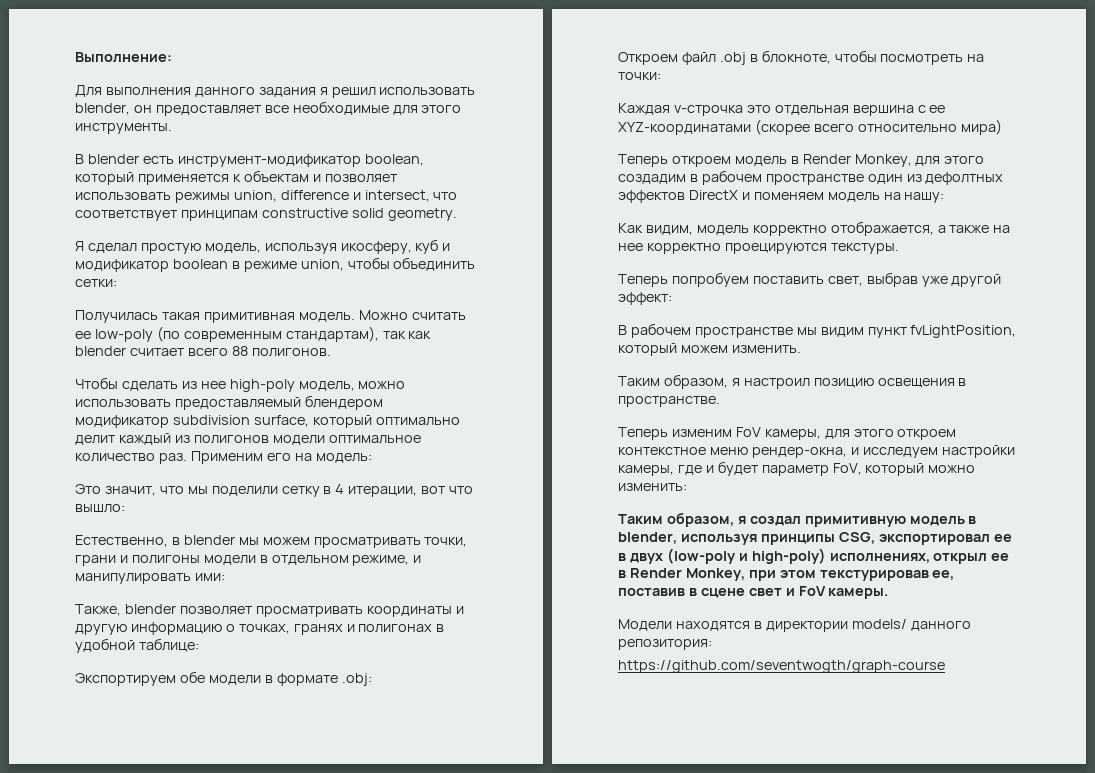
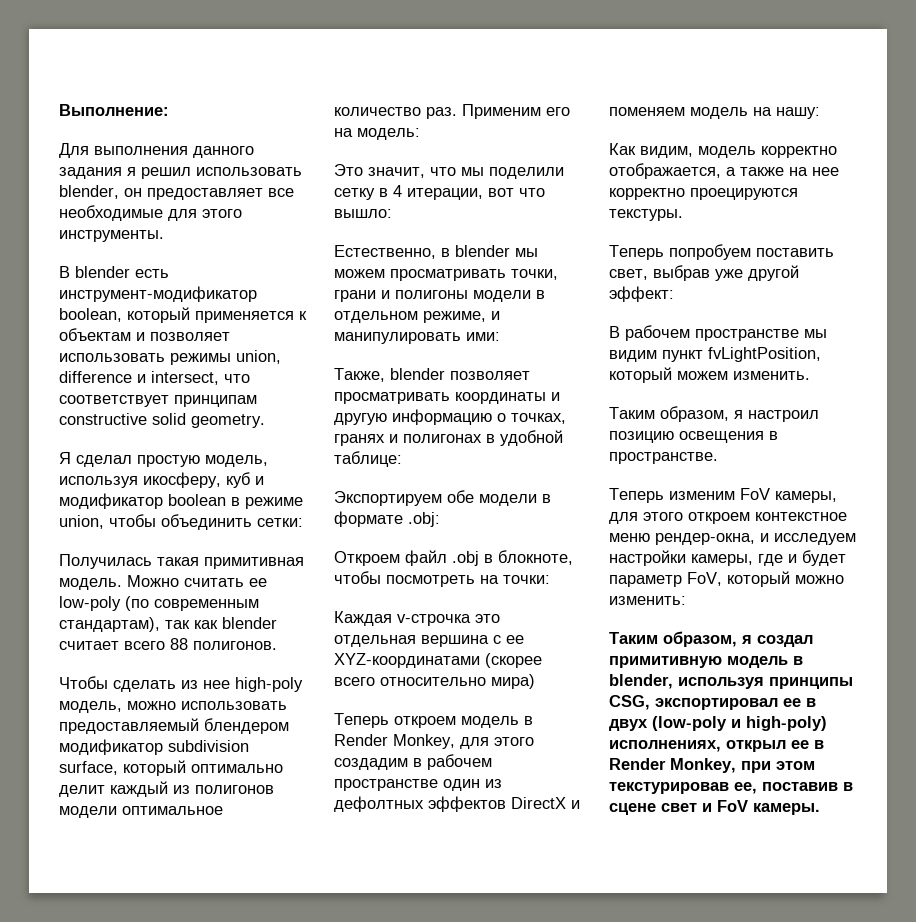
- Модели находятся в директории models/ данного репозитория:
- https://github.com/seventwogth/graph-course

